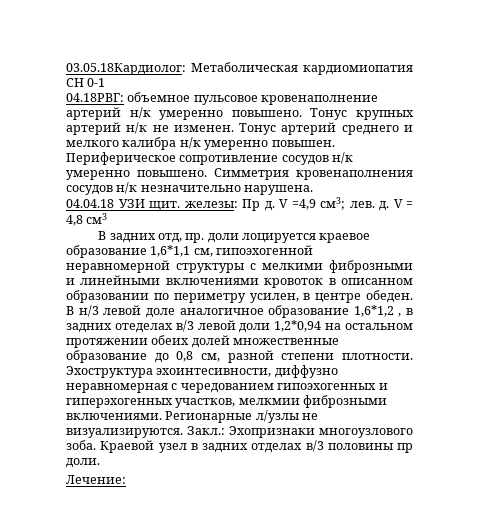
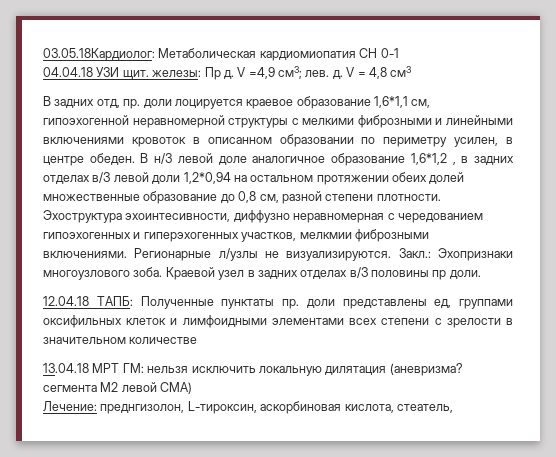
- 04.18РВГ: объемное пульсовое кровенаполнение артерий н/к умеренно повышено. Тонус крупных артерий н/к не изменен. Тонус артерий среднего и мелкого калибра н/к умеренно повышен. Периферическое сопротивление сосудов н/к умеренно повышено. Симметрия кровенаполнения сосудов н/к незначительно нарушена.
- В н/3 левой доле аналогичное образование 1,6*1,2 , в задних отеделах в/3 левой доли 1,2*0,94 на остальном протяжении обеих долей множественные образование до 0,8 см, разной степени плотности.
+ В н/3 левой доле аналогичное образование 1,6*1,2 , в задних отделах в/3 левой доли 1,2*0,94 на остальном протяжении обеих долей множественные образование до 0,8 см, разной степени плотности.
- Лечение:
+ 12.04.18 ТАПБ: Полученные пунктаты пр. доли представлены ед, группами оксифильных клеток и лимфоидными элементами всех степени с зрелости в значительном количестве
+ 13.04.18 МРТ ГМ: нельзя исключить локальную дилятация (аневризма? сегмента М2 левой СМА)
+ Лечение: преднгизолон, L-тироксин, аскорбиновая кислота, стеатель,

